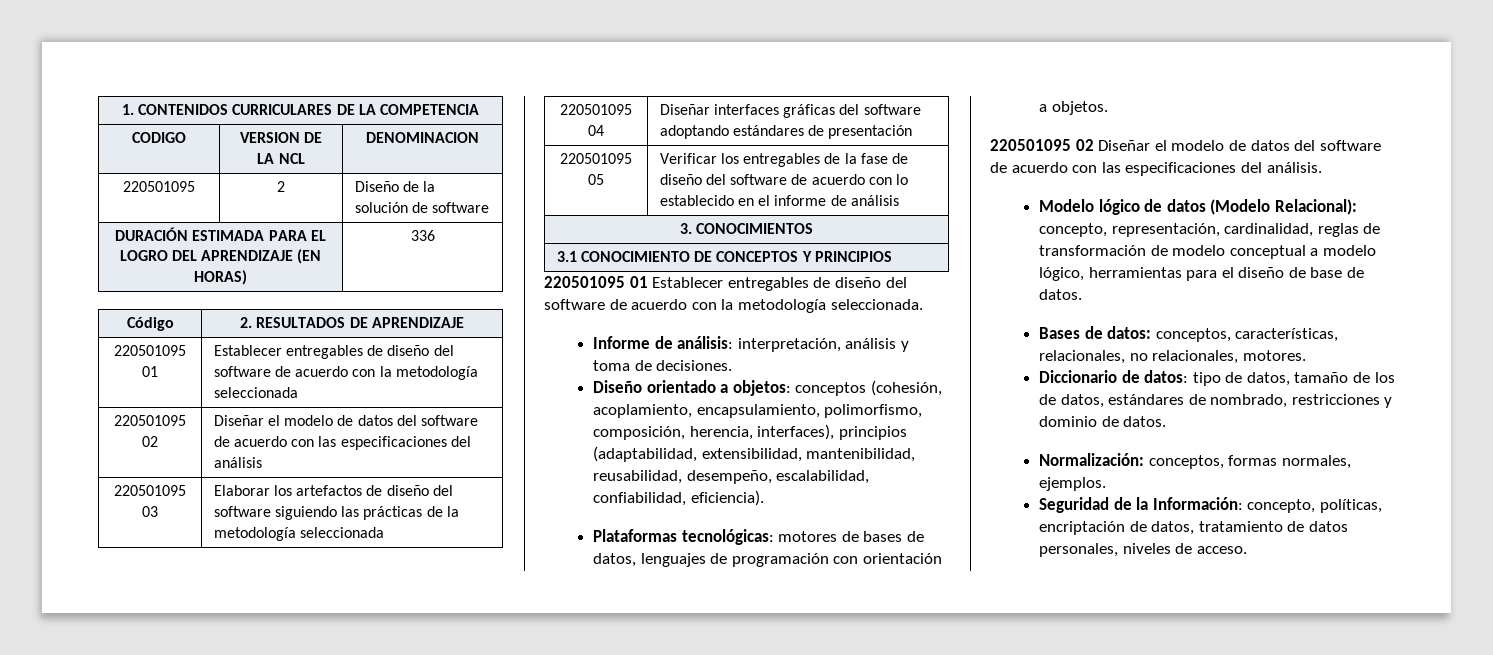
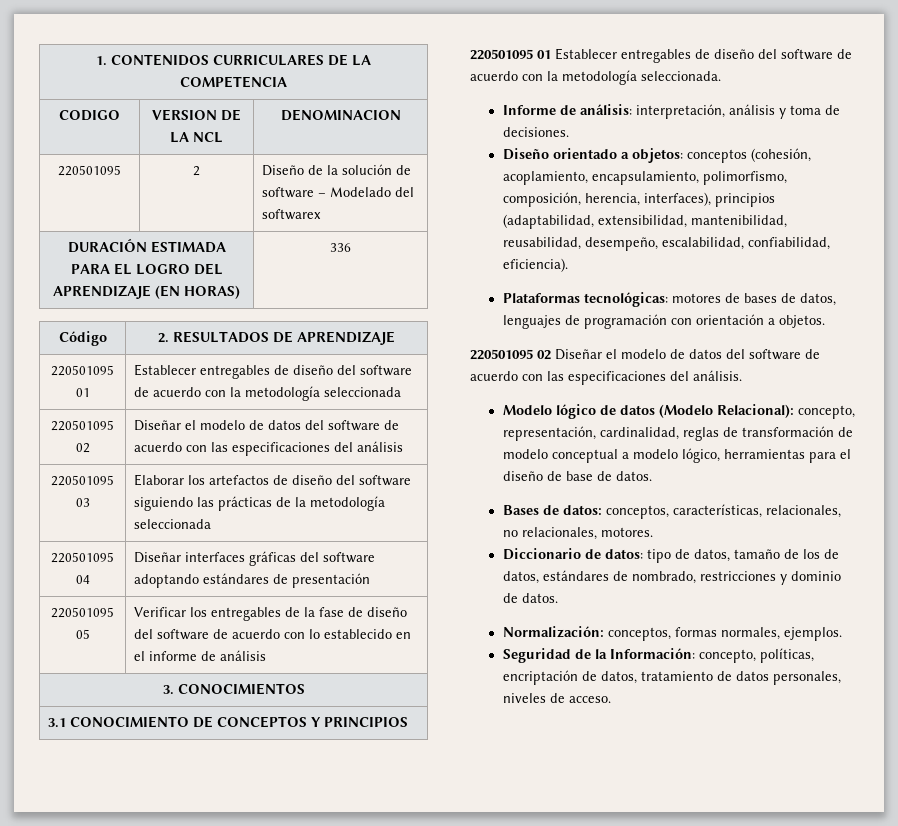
- 220501095 | 2 | Diseño de la solución de software
+ 220501095 | 2 | Diseño de la solución de software – Modelado del softwarex

